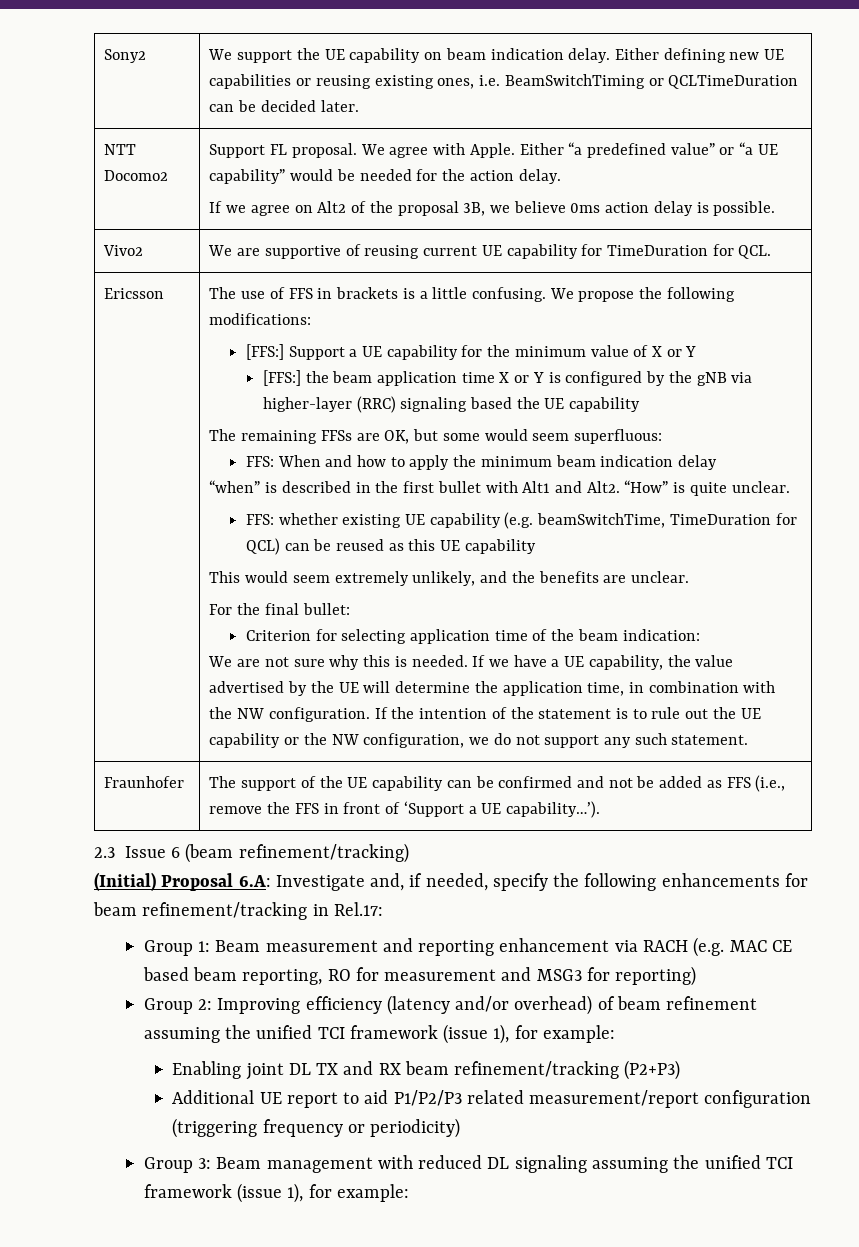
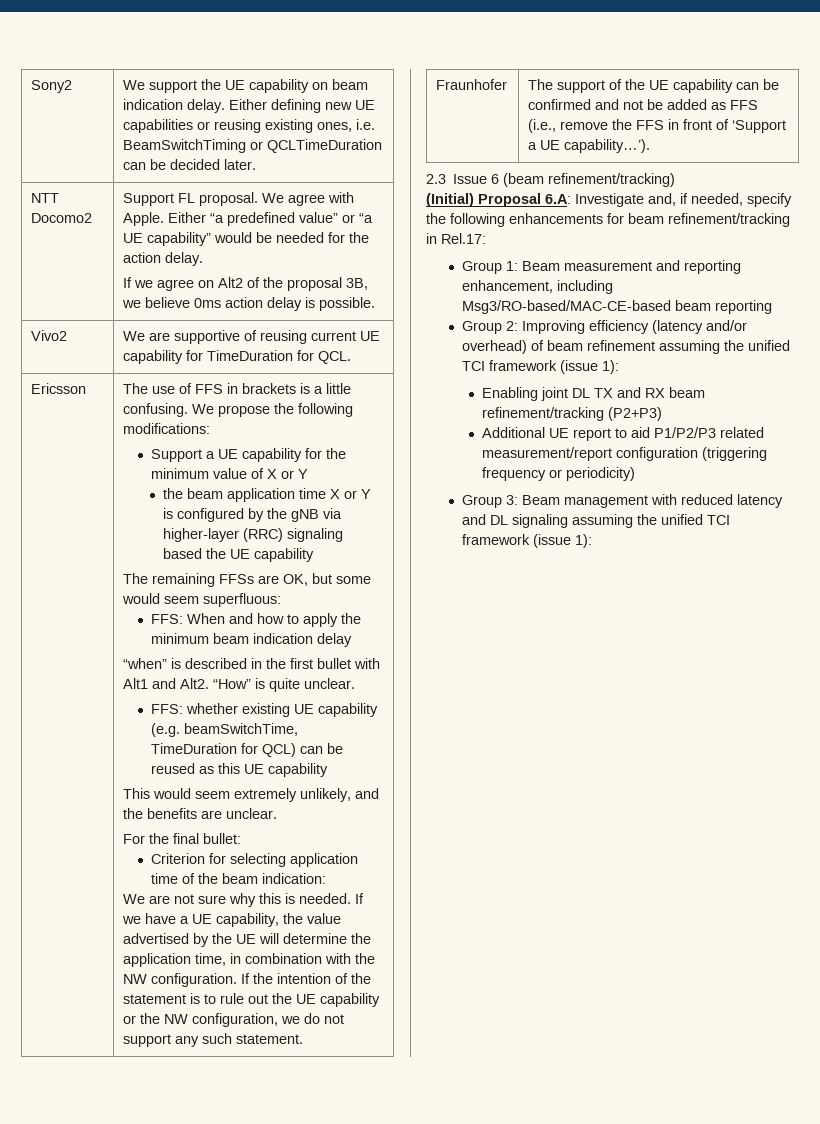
- [FFS:] Support a UE capability for the minimum value of X or Y
+ Support a UE capability for the minimum value of X or Y
- [FFS:] the beam application time X or Y is configured by the gNB via higher-layer (RRC) signaling based the UE capability
+ the beam application time X or Y is configured by the gNB via higher-layer (RRC) signaling based the UE capability
- Group 1: Beam measurement and reporting enhancement via RACH (e.g. MAC CE based beam reporting, RO for measurement and MSG3 for reporting)
+ Group 1: Beam measurement and reporting enhancement, including Msg3/RO-based/MAC-CE-based beam reporting
- Group 2: Improving efficiency (latency and/or overhead) of beam refinement assuming the unified TCI framework (issue 1), for example:
+ Group 2: Improving efficiency (latency and/or overhead) of beam refinement assuming the unified TCI framework (issue 1):
- Group 3: Beam management with reduced DL signaling assuming the unified TCI framework (issue 1), for example:
+ Group 3: Beam management with reduced latency and DL signaling assuming the unified TCI framework (issue 1):

